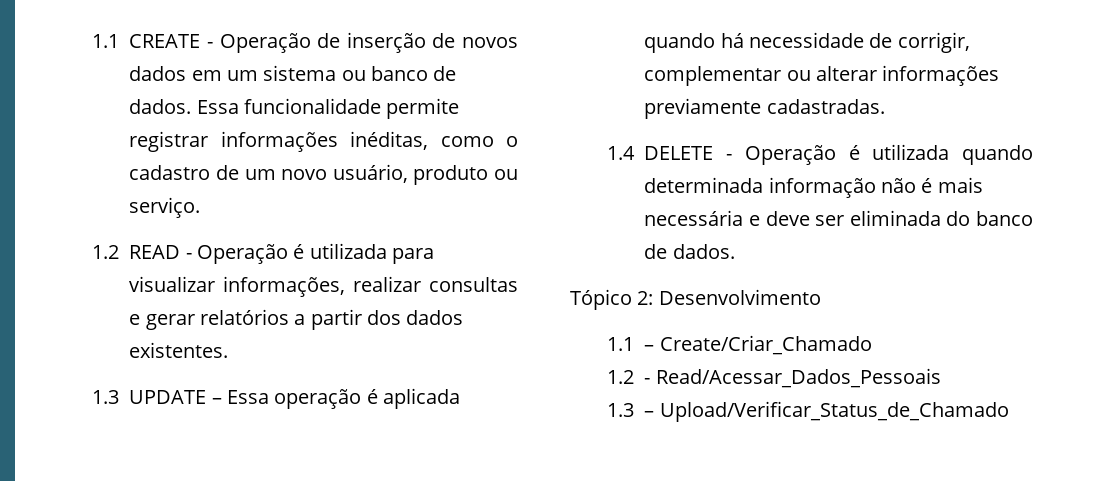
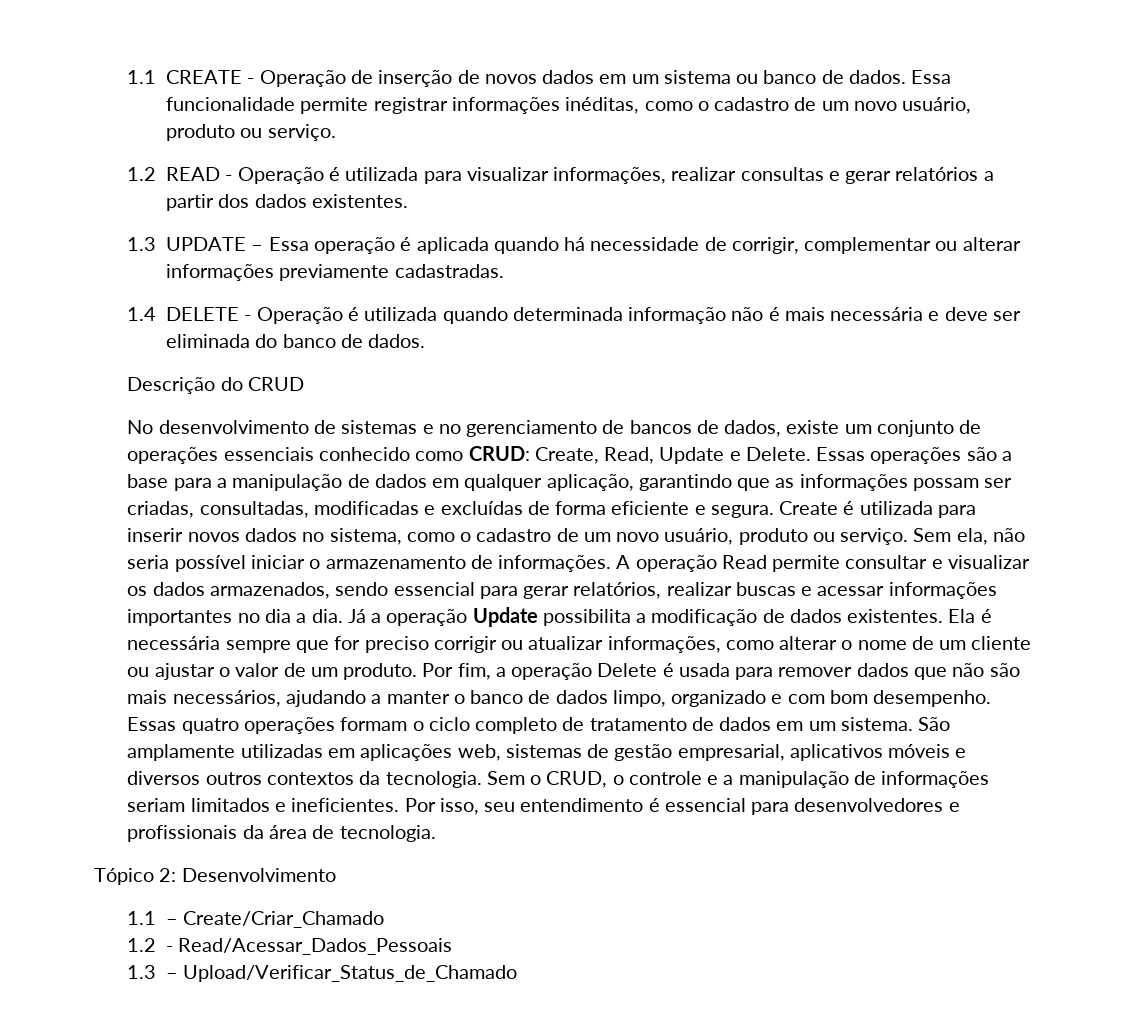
+ Descrição do CRUD
+ No desenvolvimento de sistemas e no gerenciamento de bancos de dados, existe um conjunto de operações essenciais conhecido como CRUD: Create, Read, Update e Delete. Essas operações são a base para a manipulação de dados em qualquer aplicação, garantindo que as informações possam ser criadas, consultadas, modificadas e excluídas de forma eficiente e segura. Create é utilizada para inserir novos dados no sistema, como o cadastro de um novo usuário, produto ou serviço. Sem ela, não seria possível iniciar o armazenamento de informações. A operação Read permite consultar e visualizar os dados armazenados, sendo essencial para gerar relatórios, realizar buscas e acessar informações importantes no dia a dia. Já a operação Update possibilita a modificação de dados existentes. Ela é necessária sempre que for preciso corrigir ou atualizar informações, como alterar o nome de um cliente ou ajustar o valor de um produto. Por fim, a operação Delete é usada para remover dados que não são mais necessários, ajudando a manter o banco de dados limpo, organizado e com bom desempenho. Essas quatro operações formam o ciclo completo de tratamento de dados em um sistema. São amplamente utilizadas em aplicações web, sistemas de gestão empresarial, aplicativos móveis e diversos outros contextos da tecnologia. Sem o CRUD, o controle e a manipulação de informações seriam limitados e ineficientes. Por isso, seu entendimento é essencial para desenvolvedores e profissionais da área de tecnologia.

